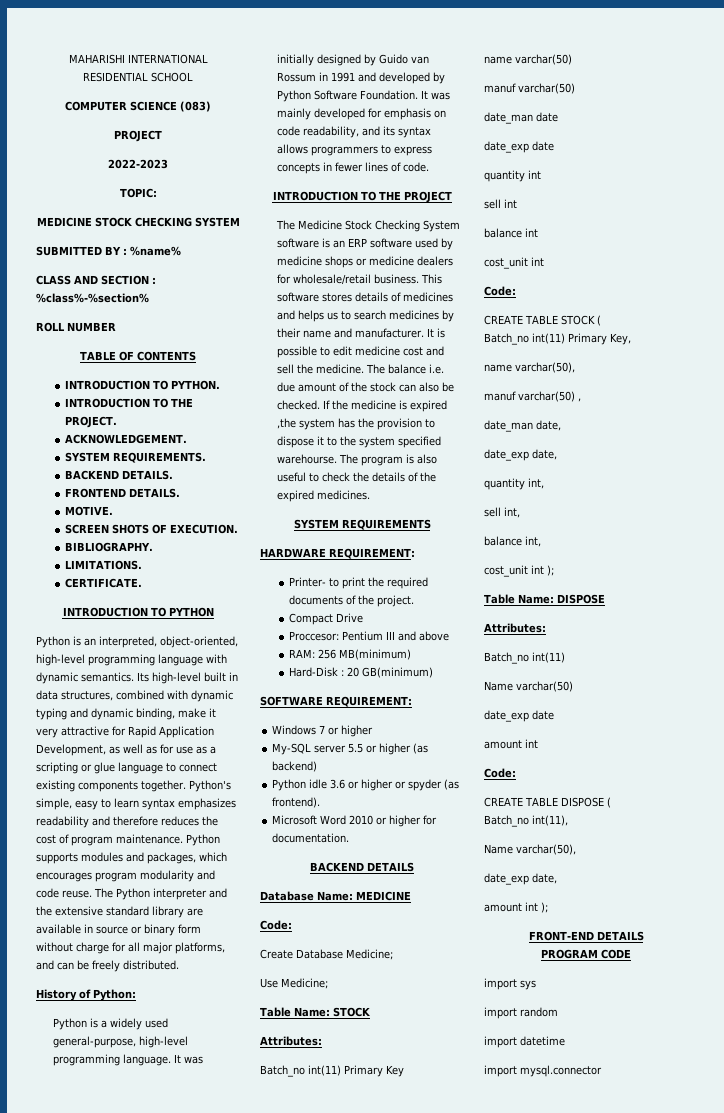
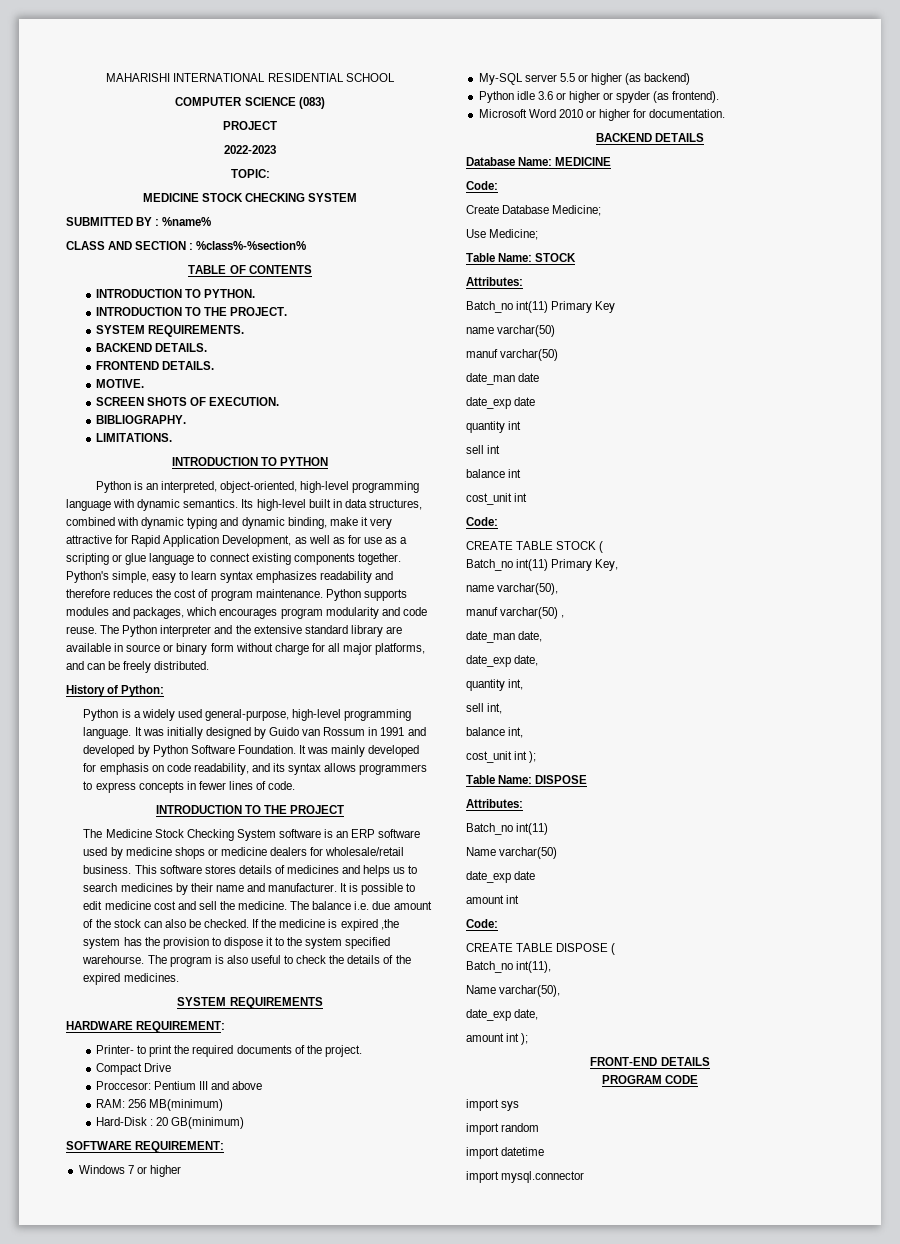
- ROLL NUMBER
- ACKNOWLEDGEMENT.
- CERTIFICATE.

